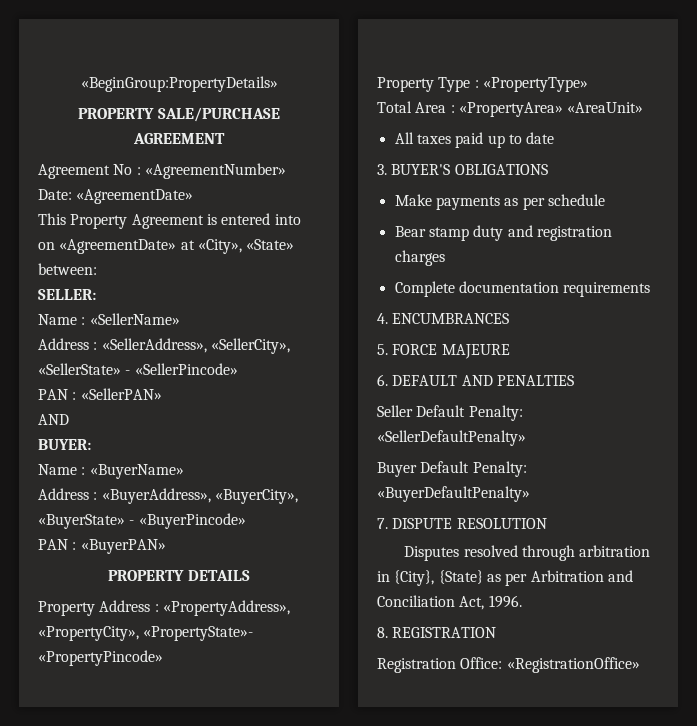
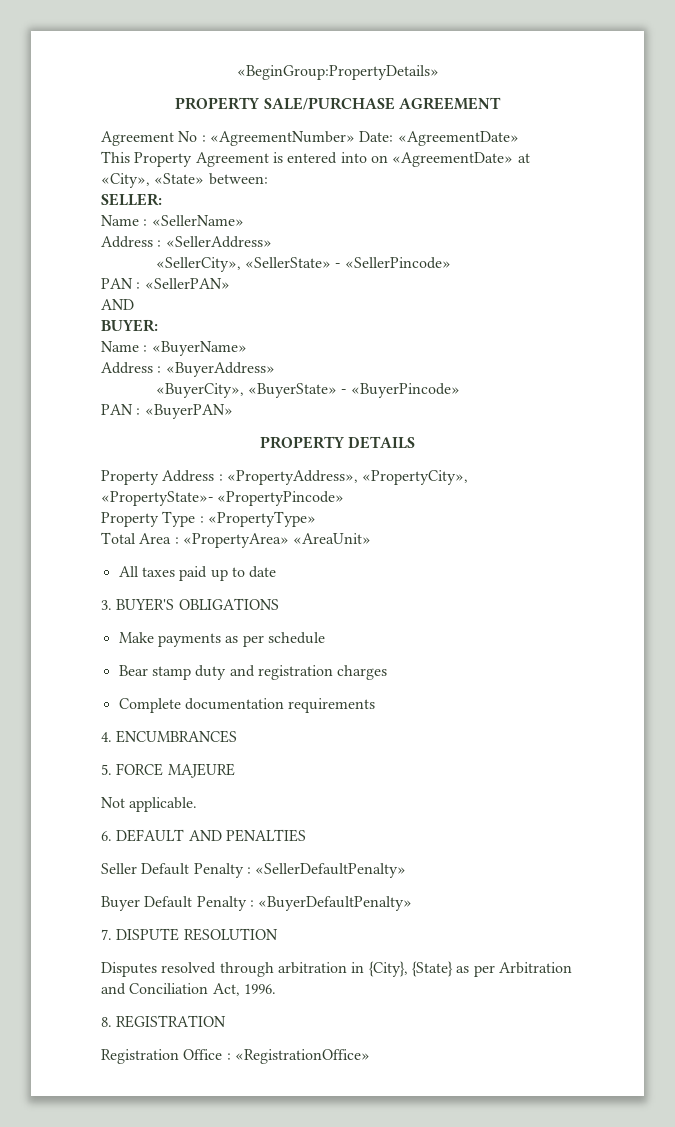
- Address : «SellerAddress», «SellerCity», «SellerState» - «SellerPincode»
+ Address : «SellerAddress»
+ «SellerCity», «SellerState» - «SellerPincode»
- Address : «BuyerAddress», «BuyerCity», «BuyerState» - «BuyerPincode»
+ Address : «BuyerAddress»
+ «BuyerCity», «BuyerState» - «BuyerPincode»
+ Not applicable.
- Seller Default Penalty: «SellerDefaultPenalty»
+ Seller Default Penalty : «SellerDefaultPenalty»
- Buyer Default Penalty: «BuyerDefaultPenalty»
+ Buyer Default Penalty : «BuyerDefaultPenalty»
- Registration Office: «RegistrationOffice»
+ Registration Office : «RegistrationOffice»

